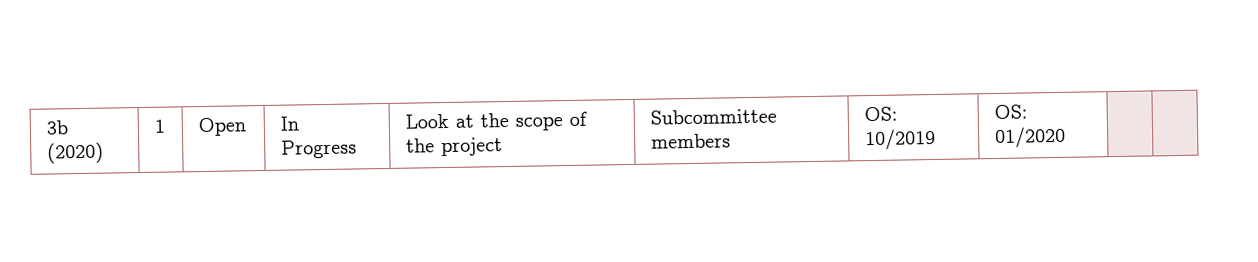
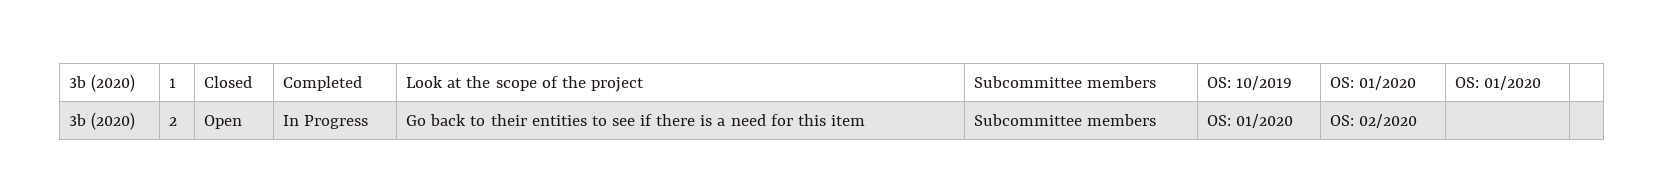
- 3b (2020) | 1 | Open | In Progress | Look at the scope of the project | Subcommittee members | OS: 10/2019 | OS: 01/2020 | |
+ 3b (2020) | 1 | Closed | Completed | Look at the scope of the project | Subcommittee members | OS: 10/2019 | OS: 01/2020 | OS: 01/2020 |
+ 3b (2020) | 2 | Open | In Progress | Go back to their entities to see if there is a need for this item | Subcommittee members | OS: 01/2020 | OS: 02/2020 | |

